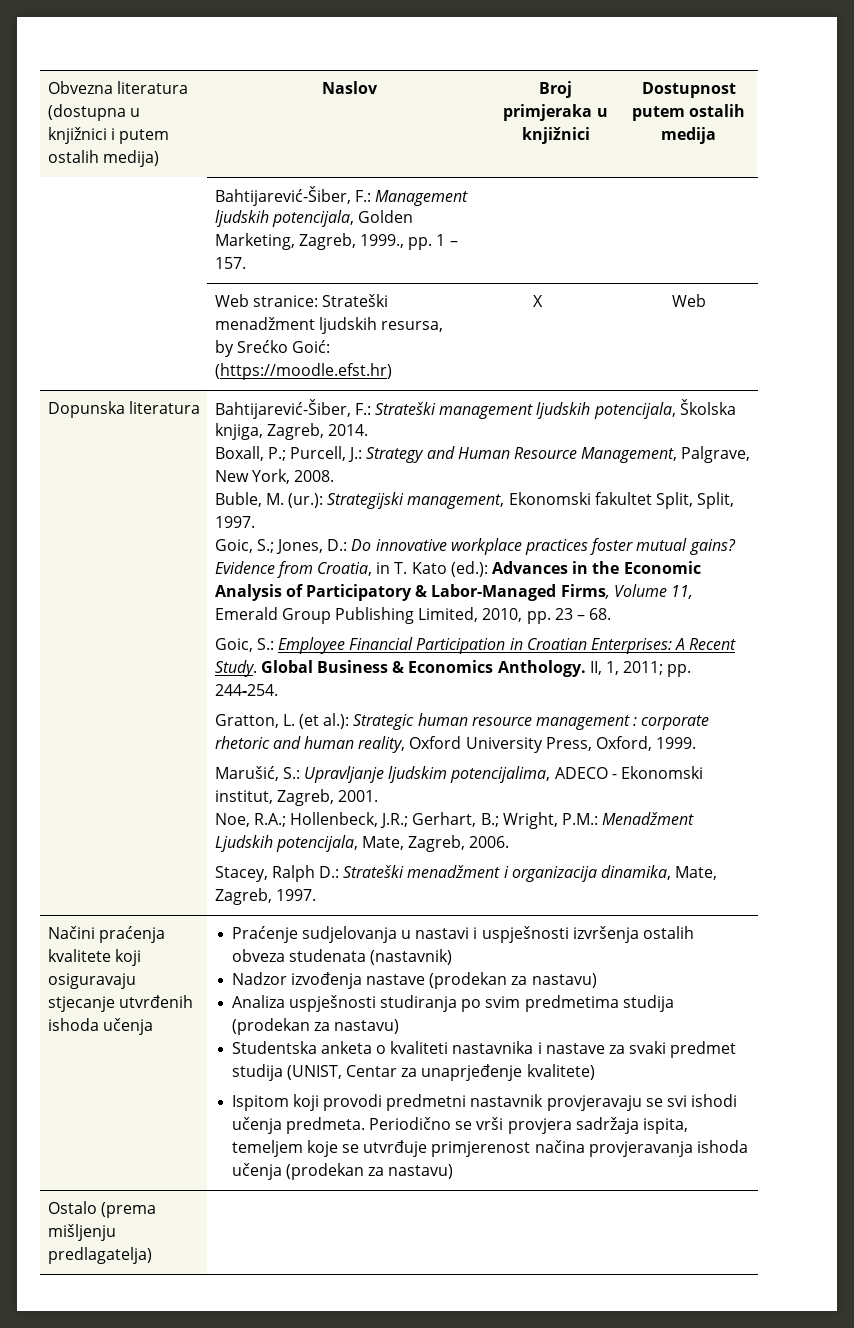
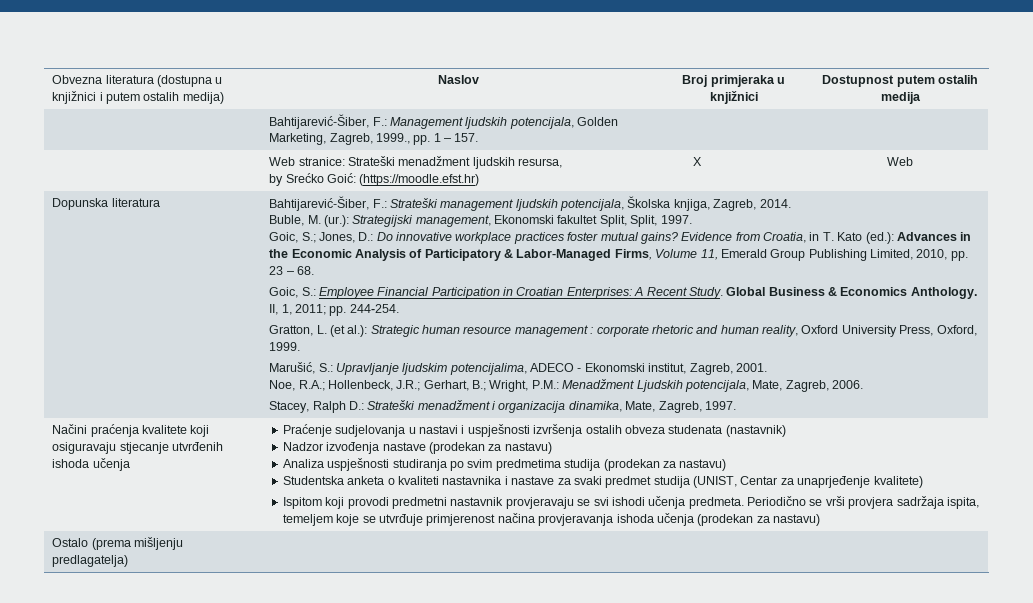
- Boxall, P.; Purcell, J.: Strategy and Human Resource Management, Palgrave, New York, 2008.

